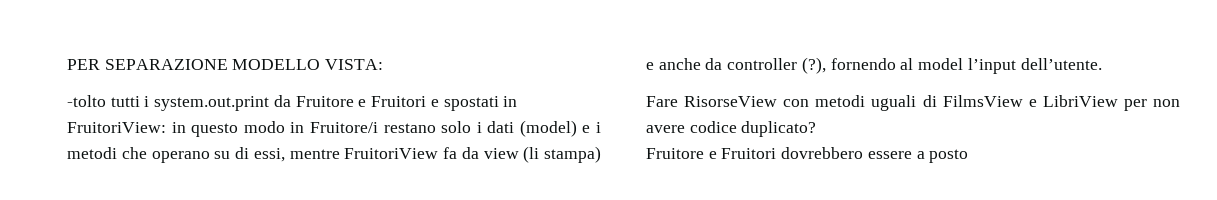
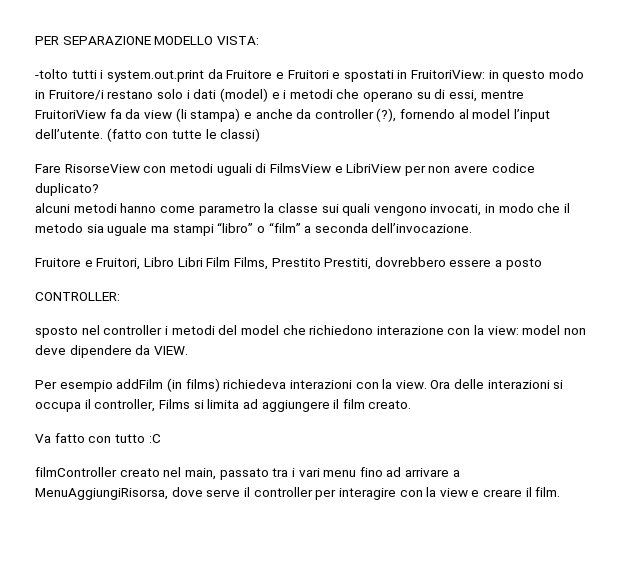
+ (fatto con tutte le classi)
- Fruitore e Fruitori dovrebbero essere a posto
+ alcuni metodi hanno come parametro la classe sui quali vengono invocati, in modo che il metodo sia uguale ma stampi “libro” o “film” a seconda dell’invocazione.
+ Fruitore e Fruitori, Libro Libri Film Films, Prestito Prestiti, dovrebbero essere a posto
+ CONTROLLER:
+ sposto nel controller i metodi del model che richiedono interazione con la view: model non deve dipendere da VIEW.
+ Per esempio addFilm (in films) richiedeva interazioni con la view. Ora delle interazioni si occupa il controller, Films si limita ad aggiungere il film creato.
+ Va fatto con tutto :C
+ filmController creato nel main, passato tra i vari menu fino ad arrivare a MenuAggiungiRisorsa, dove serve il controller per interagire con la view e creare il film.

